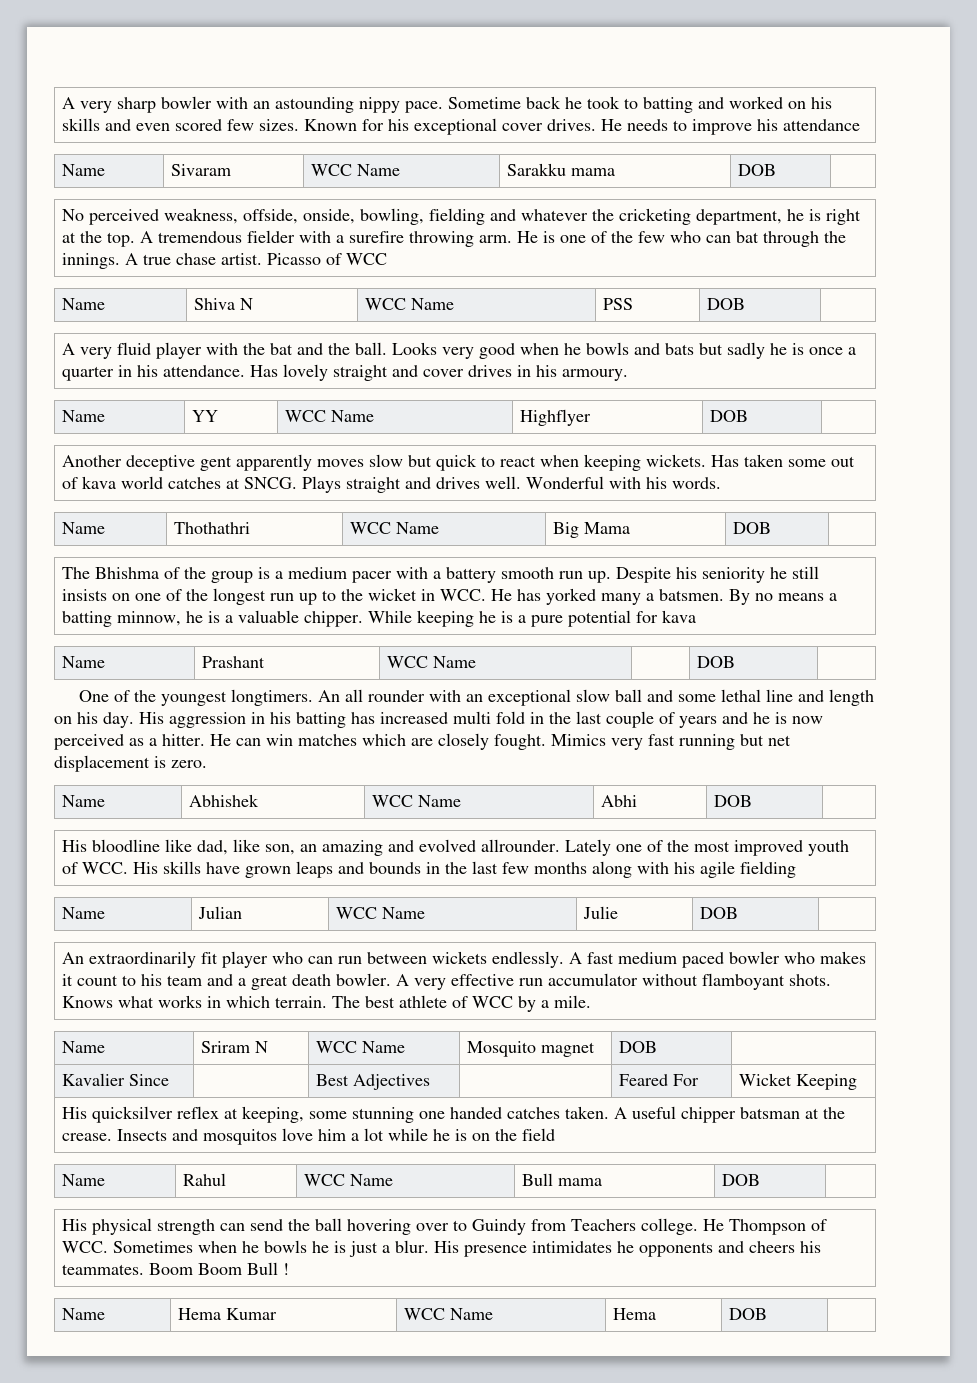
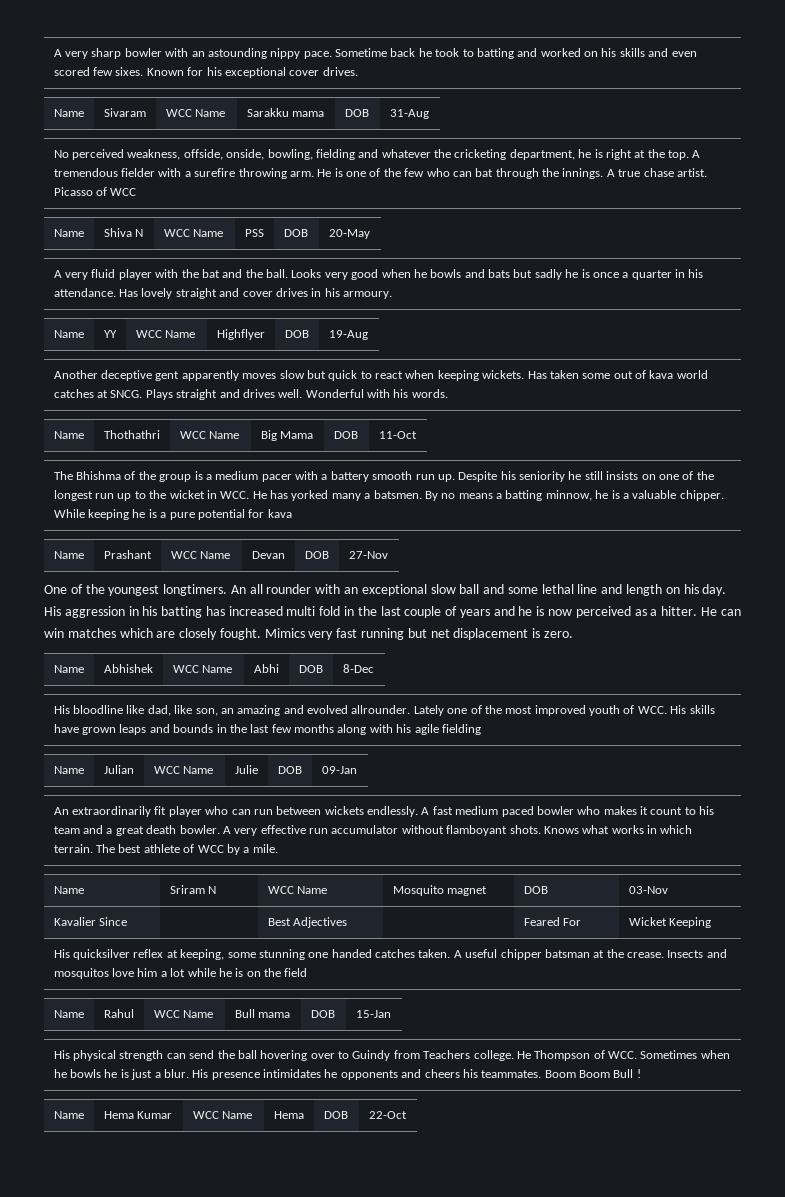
- A very sharp bowler with an astounding nippy pace. Sometime back he took to batting and worked on his skills and even scored few sizes. Known for his exceptional cover drives. He needs to improve his attendance
+ A very sharp bowler with an astounding nippy pace. Sometime back he took to batting and worked on his skills and even scored few sixes. Known for his exceptional cover drives.
- Name | Sivaram | WCC Name | Sarakku mama | DOB |
+ Name | Sivaram | WCC Name | Sarakku mama | DOB | 31-Aug
- Name | Shiva N | WCC Name | PSS | DOB |
+ Name | Shiva N | WCC Name | PSS | DOB | 20-May
- Name | YY | WCC Name | Highflyer | DOB |
+ Name | YY | WCC Name | Highflyer | DOB | 19-Aug
- Name | Thothathri | WCC Name | Big Mama | DOB |
+ Name | Thothathri | WCC Name | Big Mama | DOB | 11-Oct
- Name | Prashant | WCC Name | | DOB |
+ Name | Prashant | WCC Name | Devan | DOB | 27-Nov
- Name | Abhishek | WCC Name | Abhi | DOB |
+ Name | Abhishek | WCC Name | Abhi | DOB | 8-Dec
- Name | Julian | WCC Name | Julie | DOB |
+ Name | Julian | WCC Name | Julie | DOB | 09-Jan
- Name | Sriram N | WCC Name | Mosquito magnet | DOB |
+ Name | Sriram N | WCC Name | Mosquito magnet | DOB | 03-Nov
- Name | Rahul | WCC Name | Bull mama | DOB |
+ Name | Rahul | WCC Name | Bull mama | DOB | 15-Jan
- Name | Hema Kumar | WCC Name | Hema | DOB |
+ Name | Hema Kumar | WCC Name | Hema | DOB | 22-Oct

